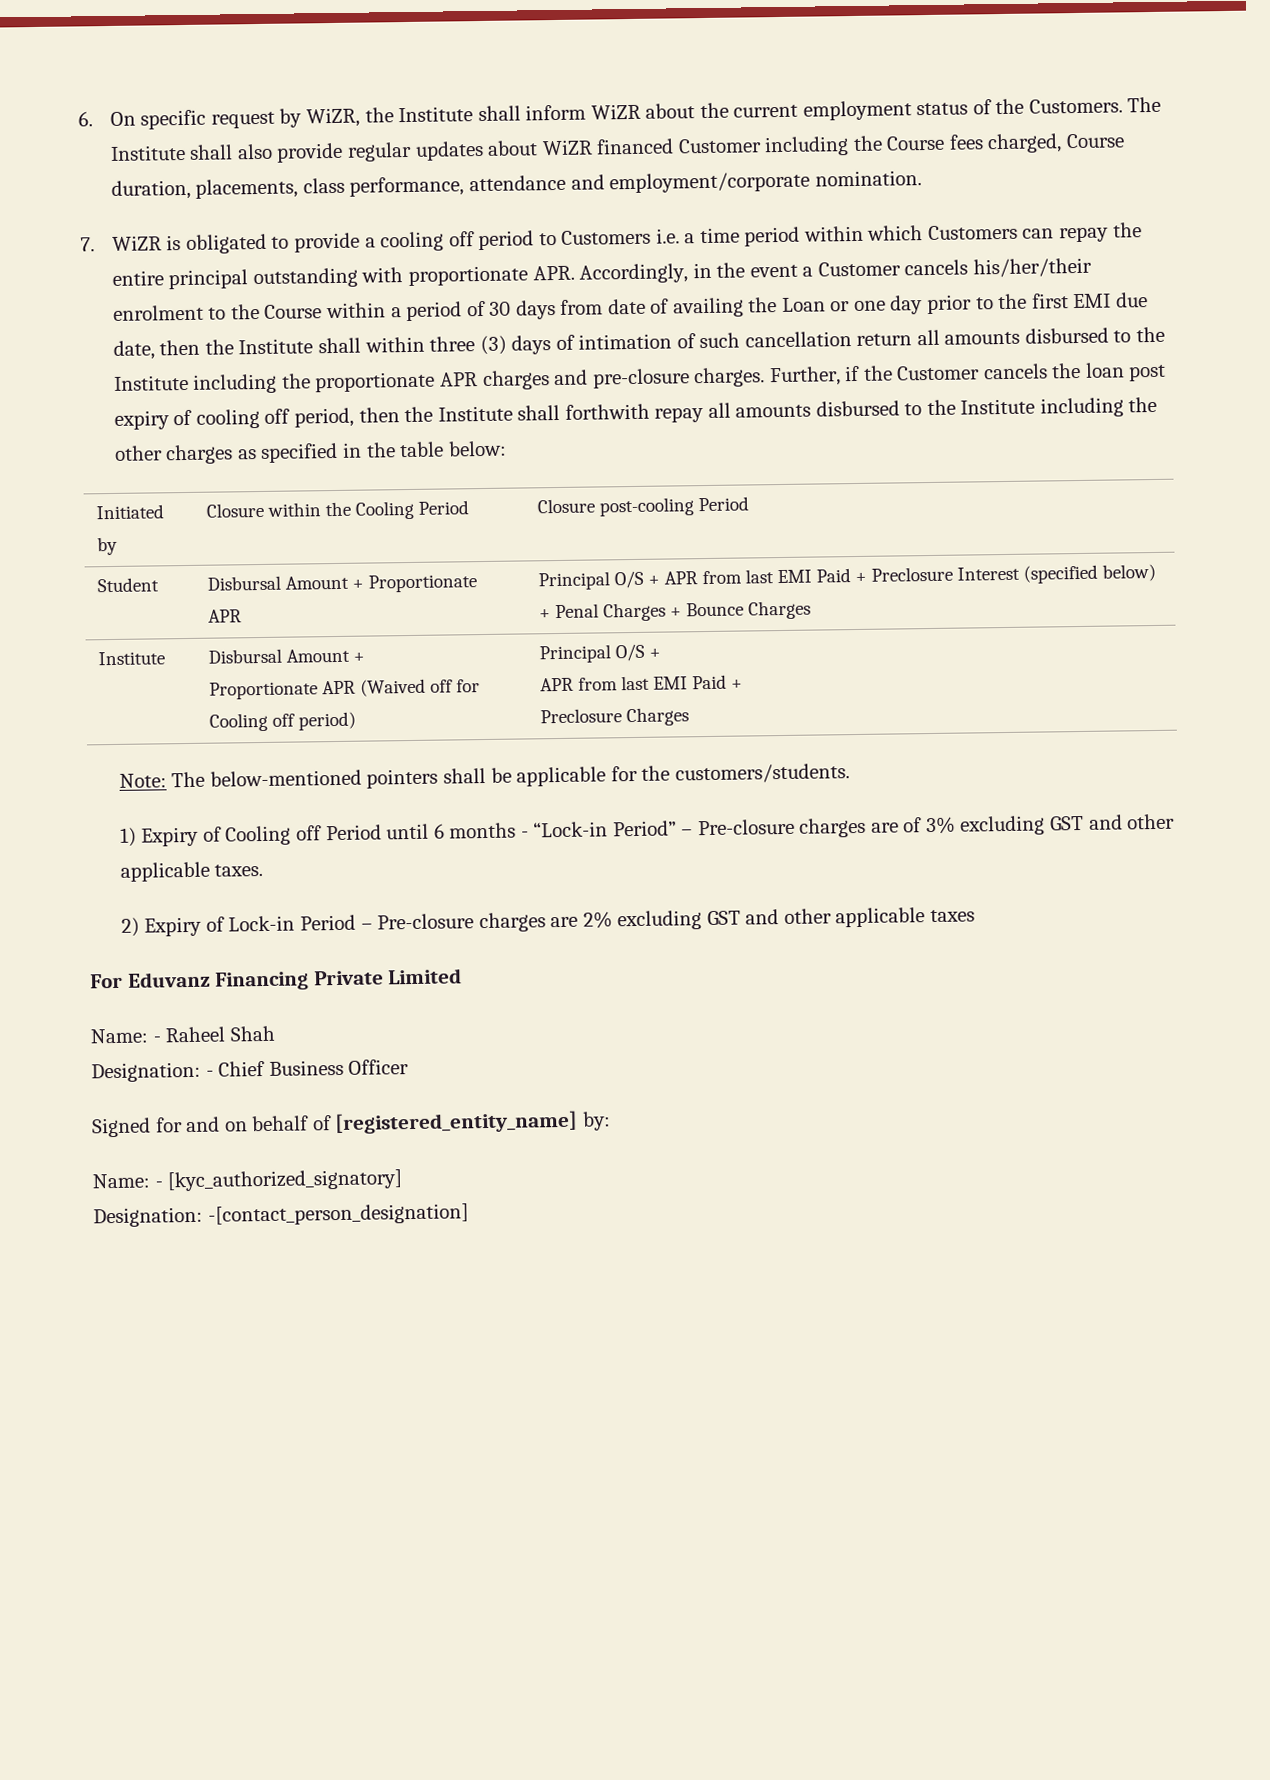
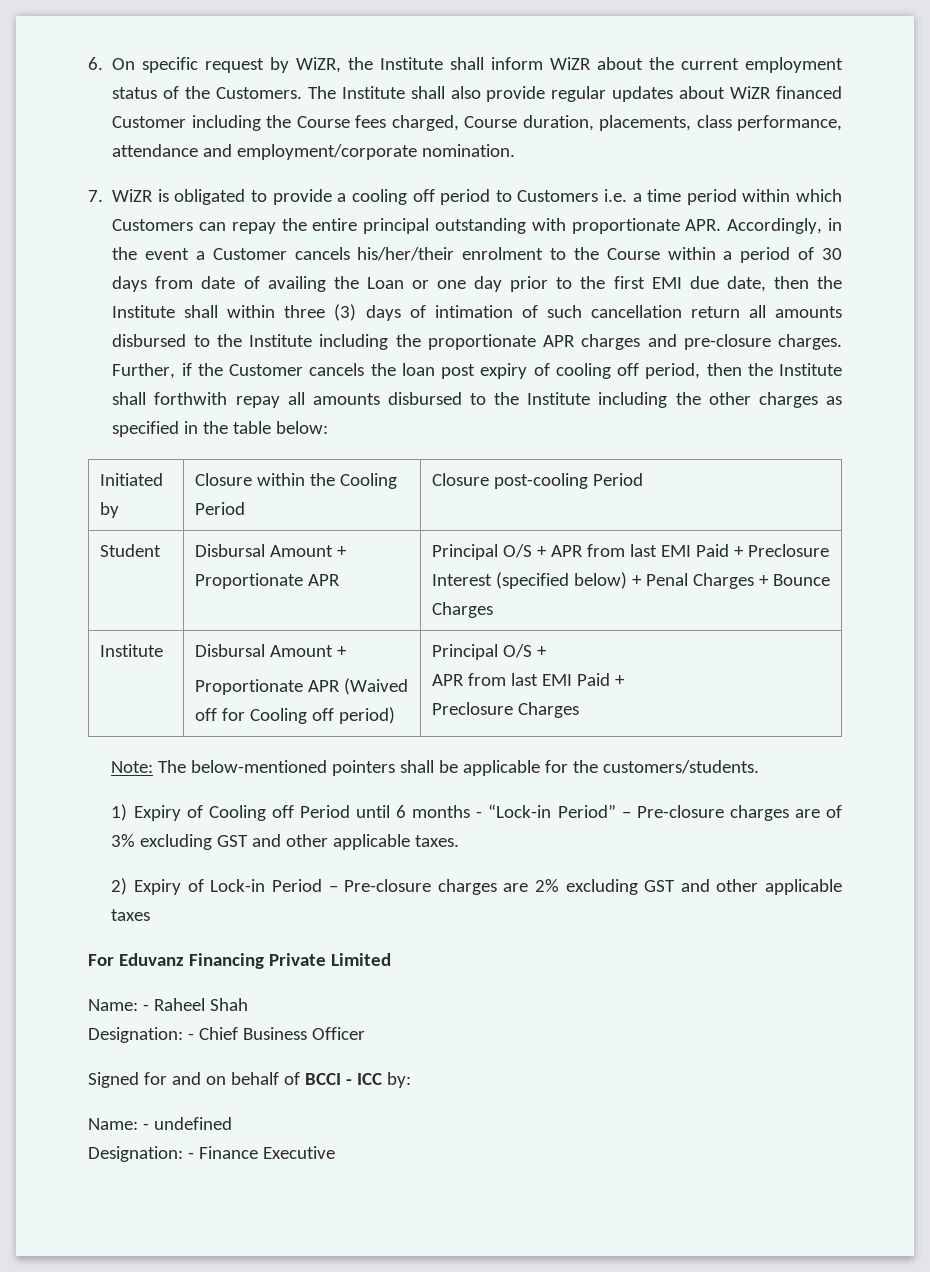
- Signed for and on behalf of [registered_entity_name] by:
+ Signed for and on behalf of BCCI - ICC by:
- Name: - [kyc_authorized_signatory]
- Designation: -[contact_person_designation]
+ Name: - undefined
+ Designation: - Finance Executive

